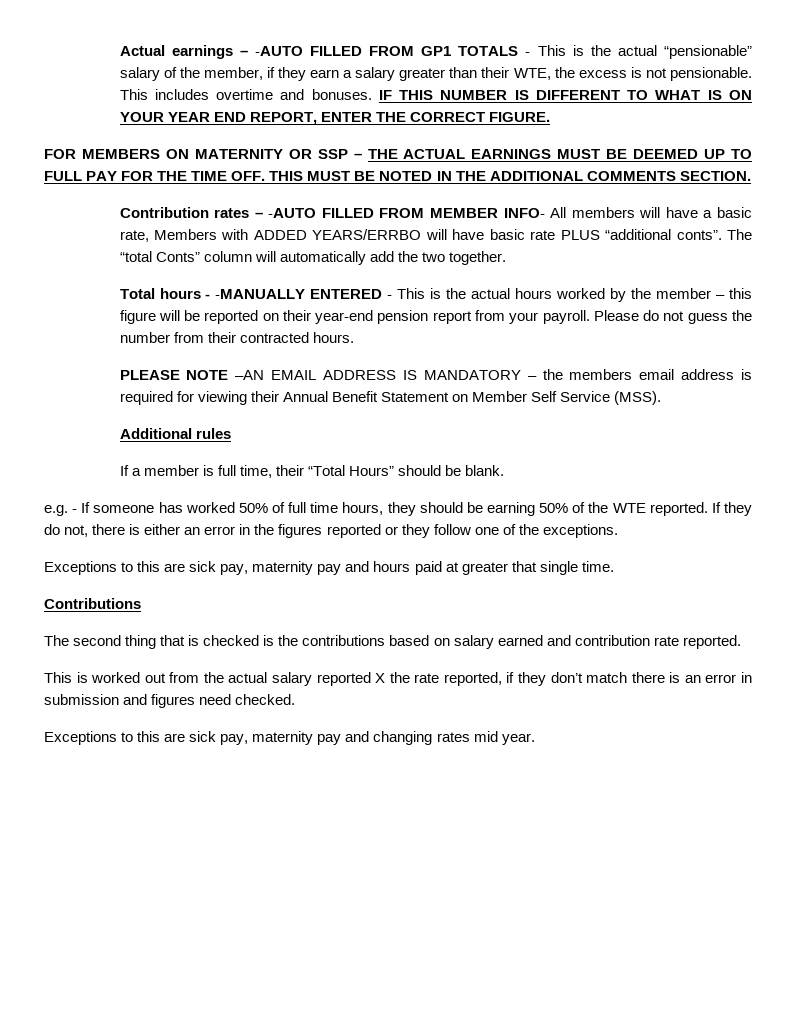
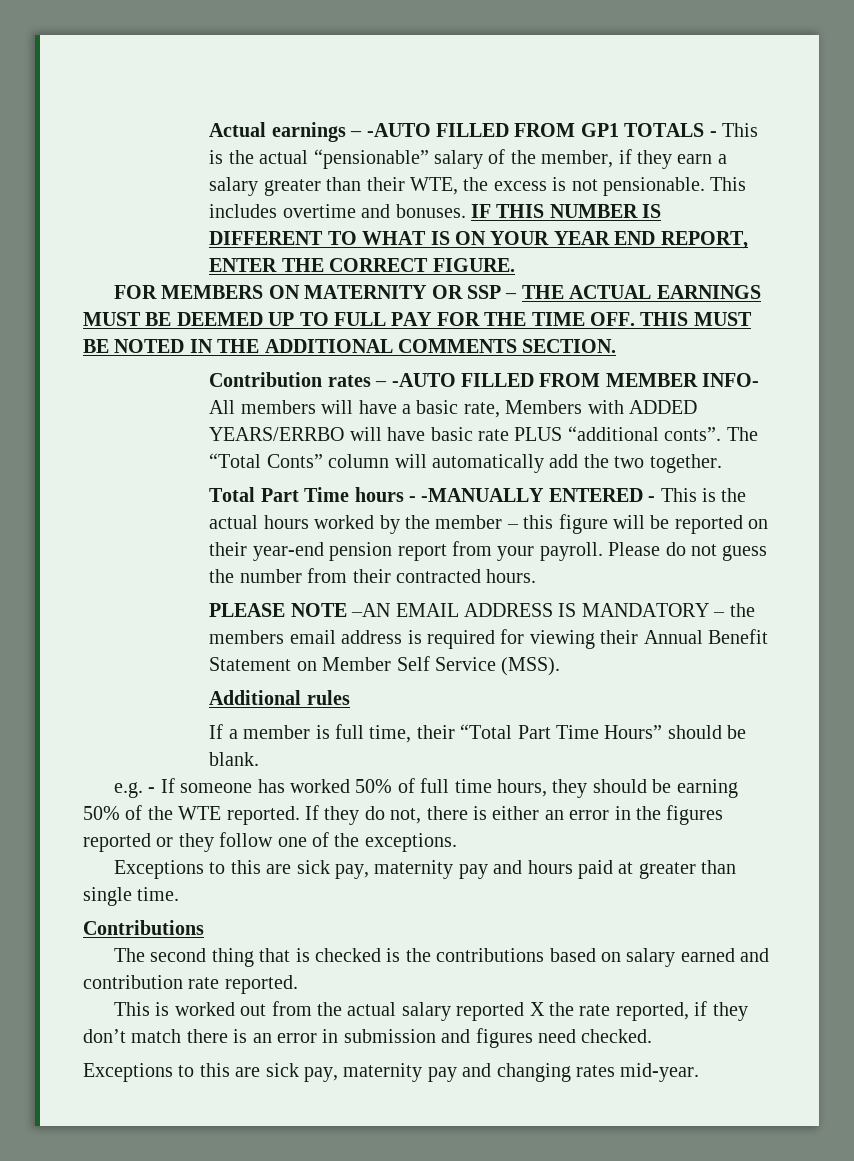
- The “total Conts” column will automatically add the two together.
+ The “Total Conts” column will automatically add the two together.
- Total hours - -MANUALLY ENTERED - This is the actual hours worked by the member – this figure will be reported on their year-end pension report from your payroll.
+ Total Part Time hours - -MANUALLY ENTERED - This is the actual hours worked by the member – this figure will be reported on their year-end pension report from your payroll.
- If a member is full time, their “Total Hours” should be blank.
+ If a member is full time, their “Total Part Time Hours” should be blank.
- Exceptions to this are sick pay, maternity pay and hours paid at greater that single time.
+ Exceptions to this are sick pay, maternity pay and hours paid at greater than single time.
- Exceptions to this are sick pay, maternity pay and changing rates mid year.
+ Exceptions to this are sick pay, maternity pay and changing rates mid-year.

